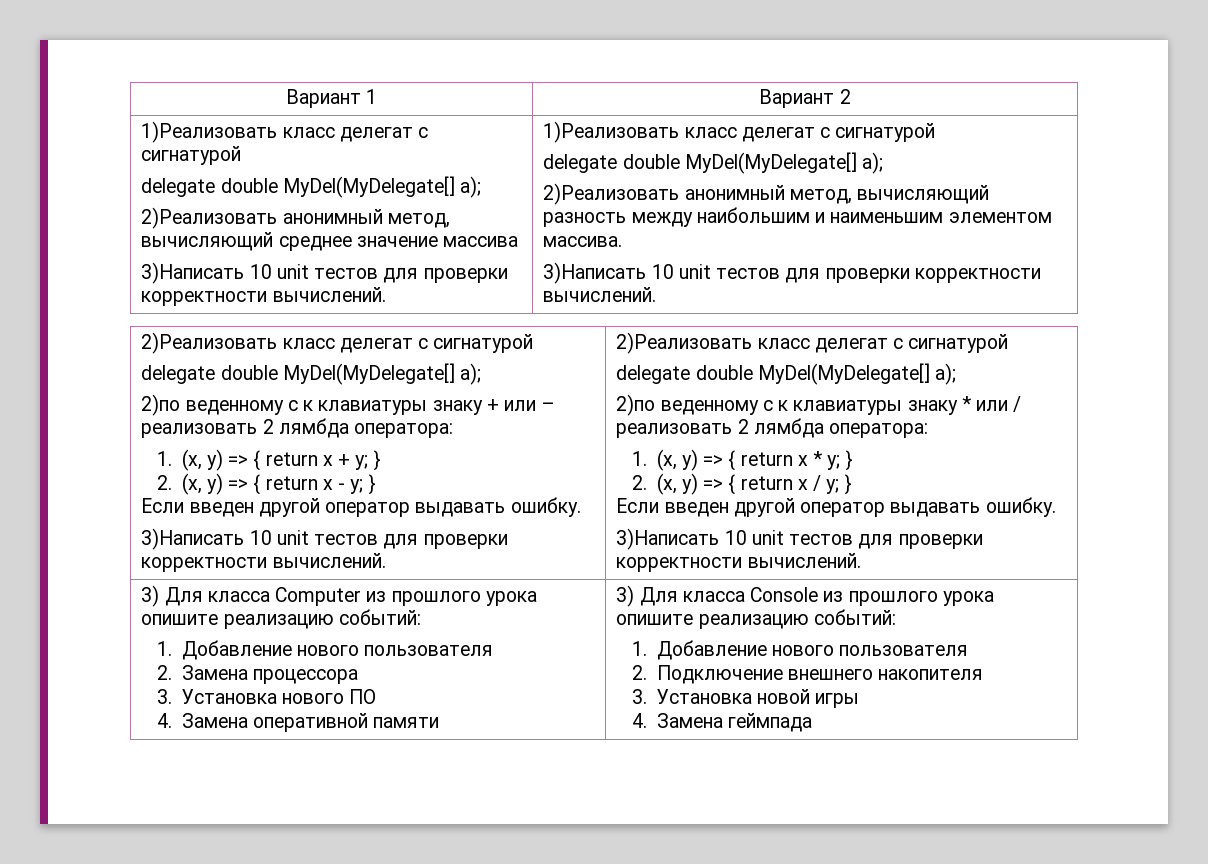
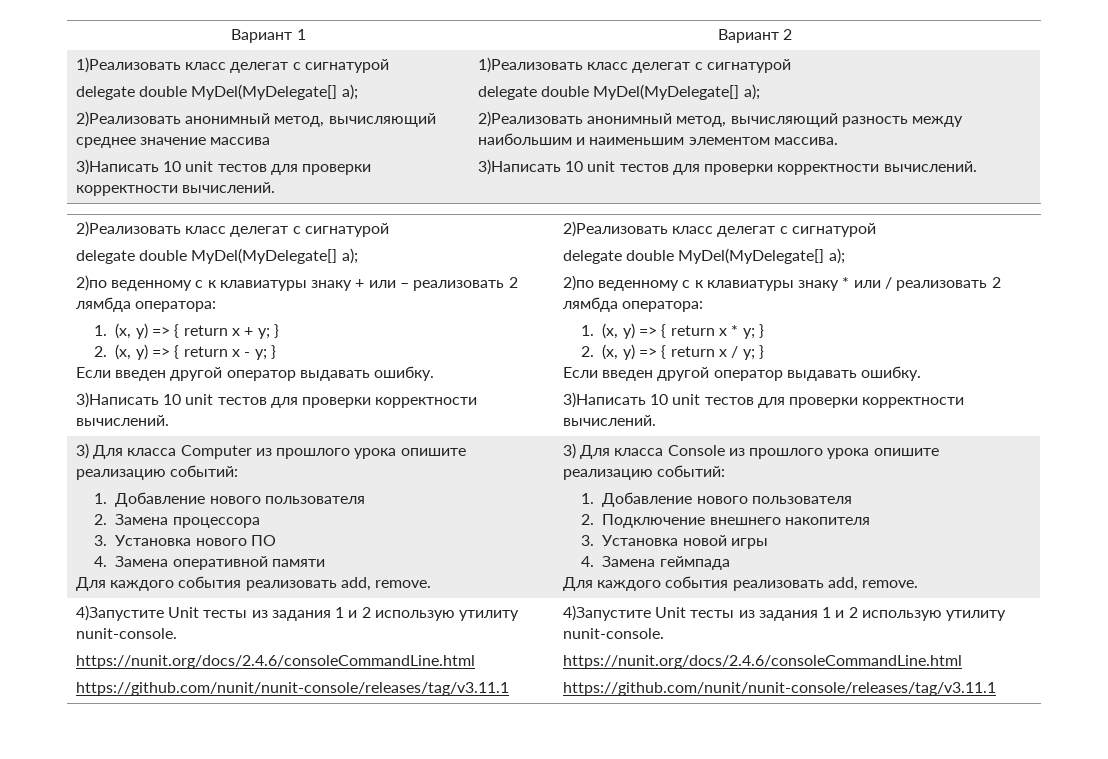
  4. Замена оперативной памяти
+ Для каждого события реализовать add, remove.
  4. Замена геймпада
+ Для каждого события реализовать add, remove.
+ 4)Запустите Unit тесты из задания 1 и 2 использую утилиту nunit-console.
+ https://nunit.org/docs/2.4.6/consoleCommandLine.html
+ https://github.com/nunit/nunit-console/releases/tag/v3.11.1 | 4)Запустите Unit тесты из задания 1 и 2 использую утилиту nunit-console.
+ https://nunit.org/docs/2.4.6/consoleCommandLine.html
+ https://github.com/nunit/nunit-console/releases/tag/v3.11.1

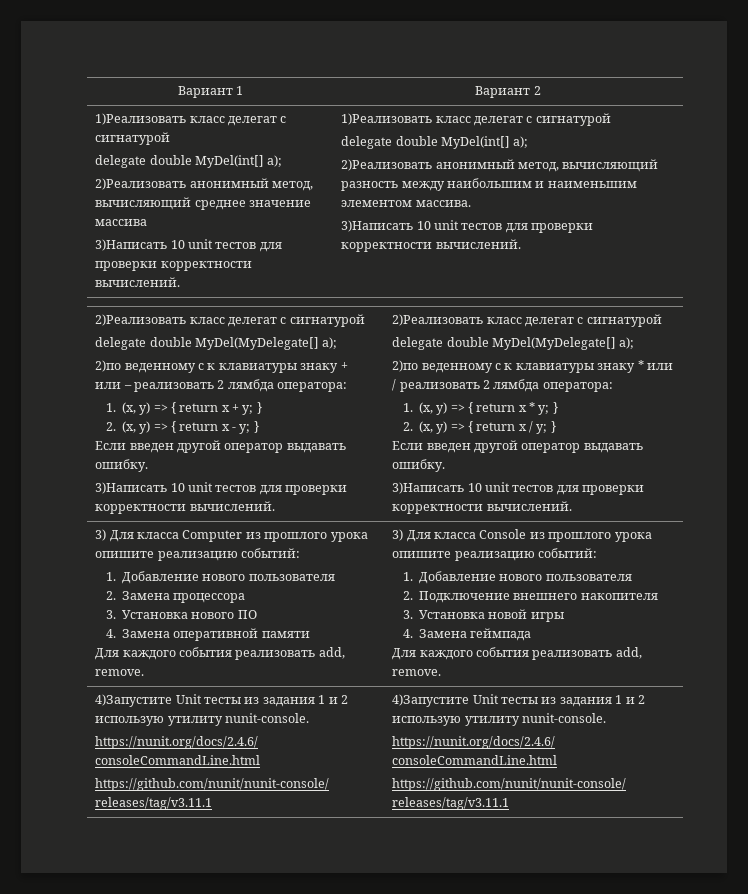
  Вариант 1 | Вариант 2
  1)Реализовать класс делегат с сигнатурой
- delegate double MyDel(MyDelegate[] a);
+ delegate double MyDel(int[] a);
  3)Написать 10 unit тестов для проверки корректности вычислений. | 1)Реализовать класс делегат с сигнатурой
- delegate double MyDel(MyDelegate[] a);
+ delegate double MyDel(int[] a);

